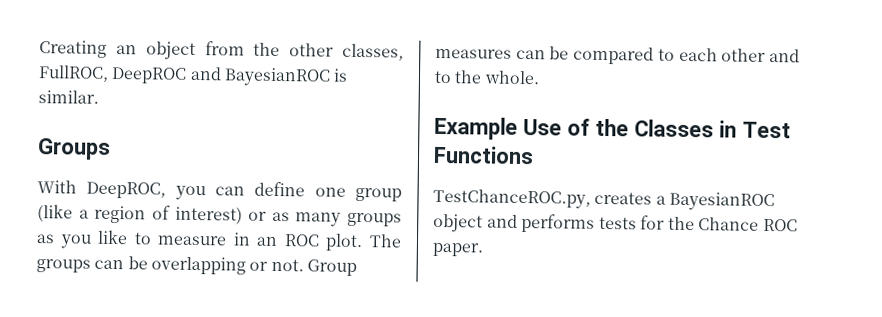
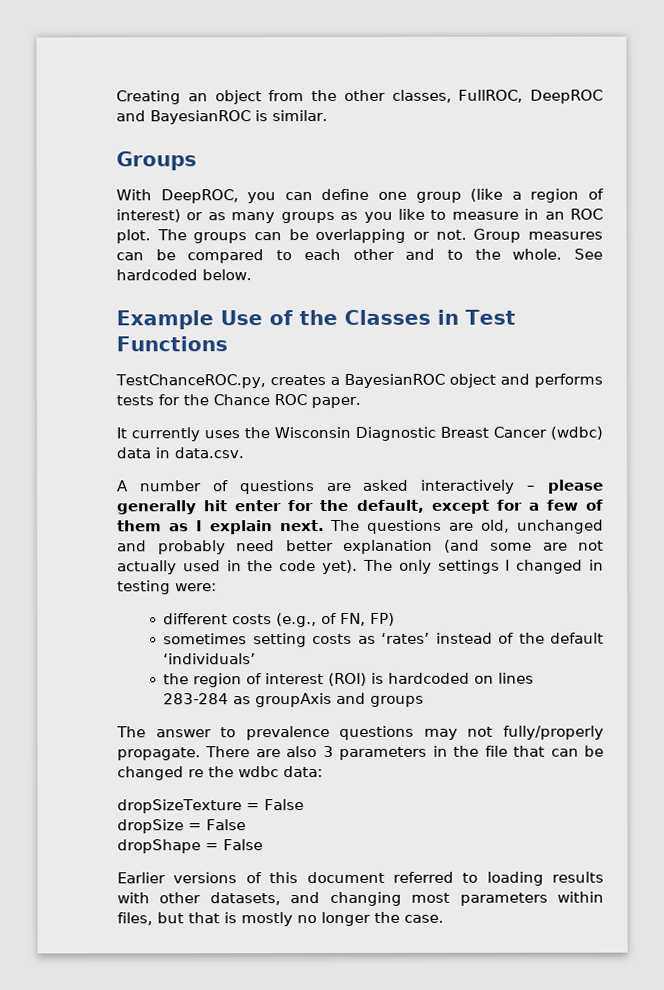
+ See hardcoded below.
+ It currently uses the Wisconsin Diagnostic Breast Cancer (wdbc) data in data.csv.
+ A number of questions are asked interactively – please generally hit enter for the default, except for a few of them as I explain next. The questions are old, unchanged and probably need better explanation (and some are not actually used in the code yet). The only settings I changed in testing were:
+ different costs (e.g., of FN, FP)
+ sometimes setting costs as ‘rates’ instead of the default ‘individuals’
+ the region of interest (ROI) is hardcoded on lines 283-284 as groupAxis and groups
+ The answer to prevalence questions may not fully/properly propagate. There are also 3 parameters in the file that can be changed re the wdbc data:
+ dropSizeTexture = False
+ dropSize = False
+ dropShape = False
+ Earlier versions of this document referred to loading results with other datasets, and changing most parameters within files, but that is mostly no longer the case.

